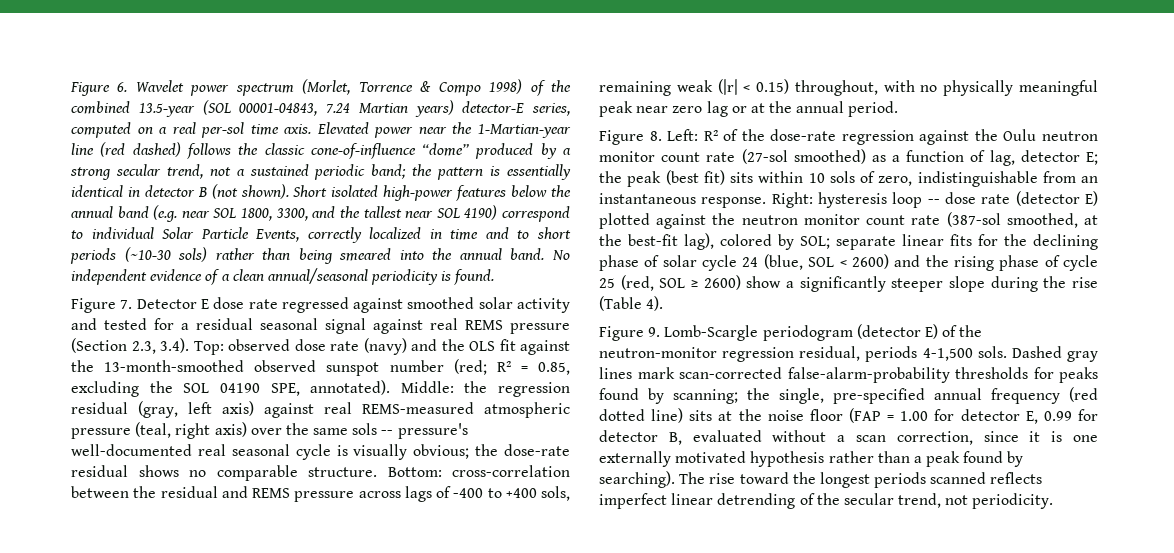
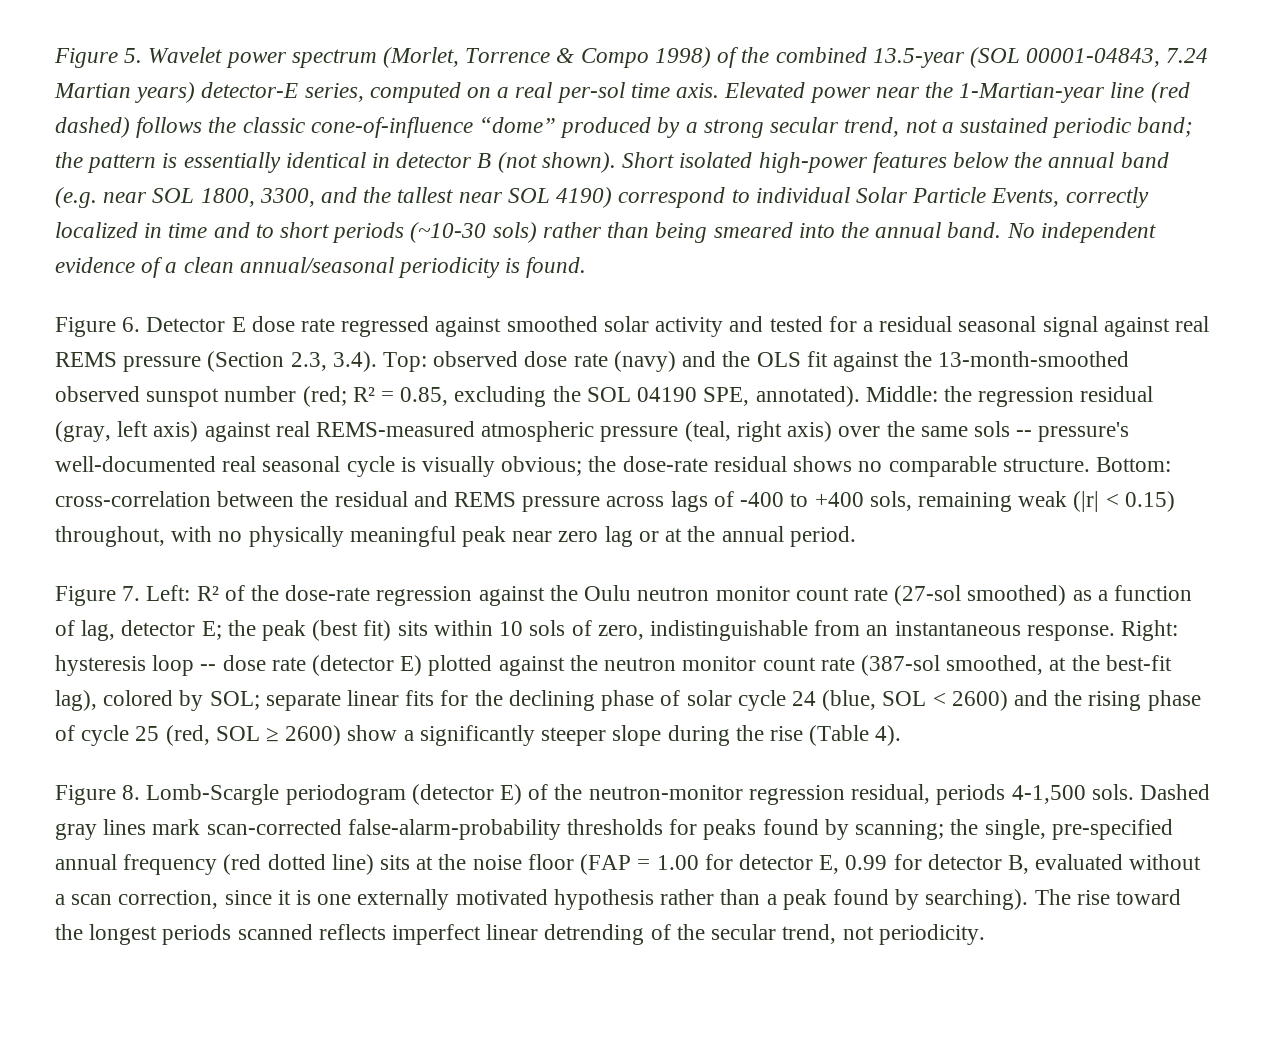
- Figure 6. Wavelet power spectrum (Morlet, Torrence & Compo 1998) of the combined 13.5-year (SOL 00001-04843, 7.24 Martian years) detector-E series, computed on a real per-sol time axis.
+ Figure 5. Wavelet power spectrum (Morlet, Torrence & Compo 1998) of the combined 13.5-year (SOL 00001-04843, 7.24 Martian years) detector-E series, computed on a real per-sol time axis.
- Figure 7. Detector E dose rate regressed against smoothed solar activity and tested for a residual seasonal signal against real REMS pressure (Section 2.3, 3.4). Top: observed dose rate (navy) and the OLS fit against the 13-month-smoothed observed sunspot number (red; R² = 0.85, excluding the SOL 04190 SPE, annotated).
+ Figure 6. Detector E dose rate regressed against smoothed solar activity and tested for a residual seasonal signal against real REMS pressure (Section 2.3, 3.4). Top: observed dose rate (navy) and the OLS fit against the 13-month-smoothed observed sunspot number (red; R² = 0.85, excluding the SOL 04190 SPE, annotated).
- Figure 8. Left: R² of the dose-rate regression against the Oulu neutron monitor count rate (27-sol smoothed) as a function of lag, detector E; the peak (best fit) sits within 10 sols of zero, indistinguishable from an instantaneous response.
+ Figure 7. Left: R² of the dose-rate regression against the Oulu neutron monitor count rate (27-sol smoothed) as a function of lag, detector E; the peak (best fit) sits within 10 sols of zero, indistinguishable from an instantaneous response.
- Figure 9. Lomb-Scargle periodogram (detector E) of the neutron-monitor regression residual, periods 4-1,500 sols.
+ Figure 8. Lomb-Scargle periodogram (detector E) of the neutron-monitor regression residual, periods 4-1,500 sols.

